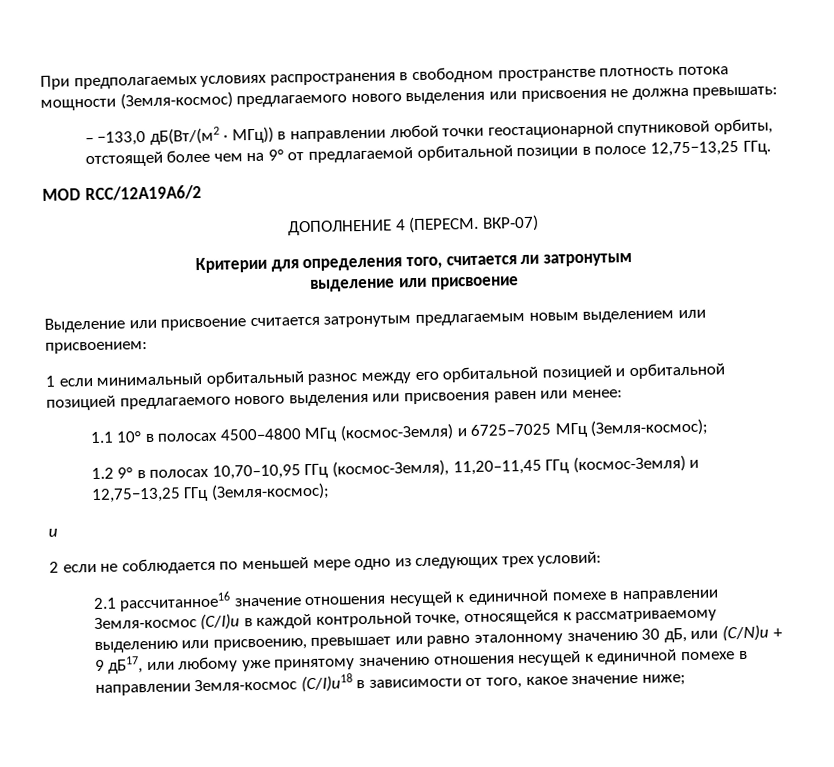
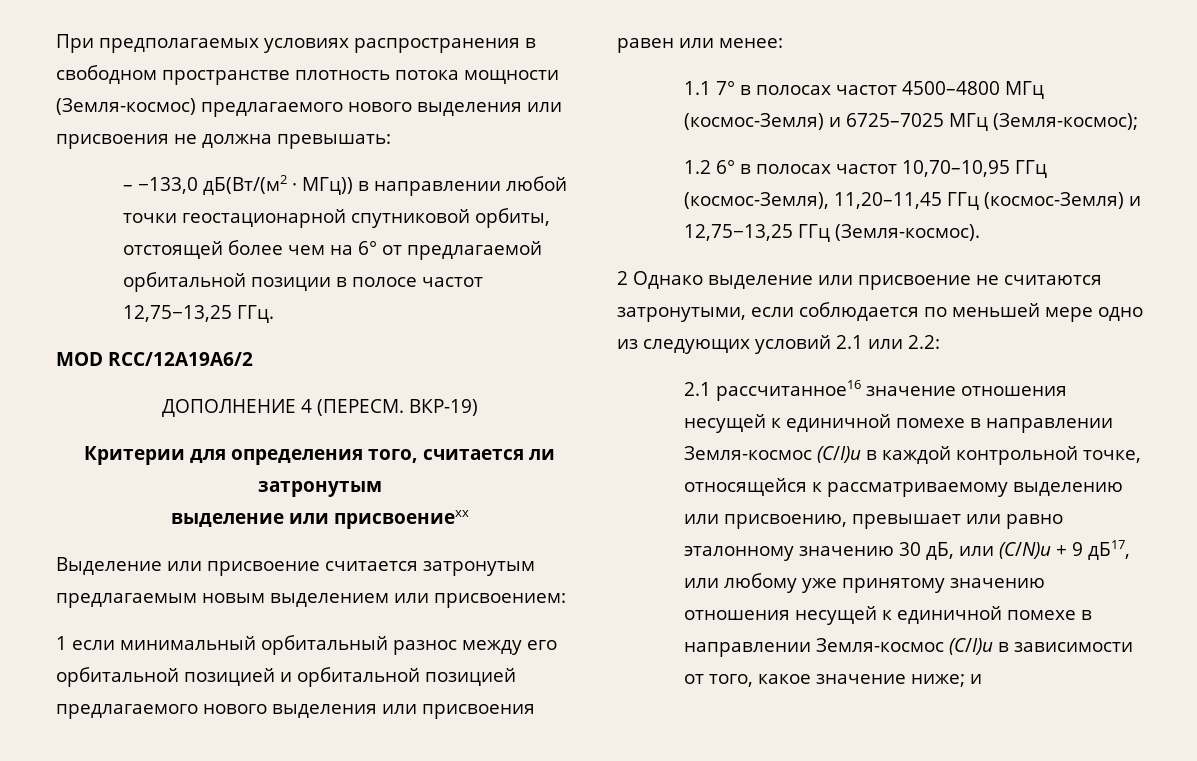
- – −133,0 дБ(Вт/(м2 · МГц)) в направлении любой точки геостационарной спутниковой орбиты, отстоящей более чем на 9° от предлагаемой орбитальной позиции в полосе 12,75−13,25 ГГц.
+ – −133,0 дБ(Вт/(м2 · МГц)) в направлении любой точки геостационарной спутниковой орбиты, отстоящей более чем на 6° от предлагаемой орбитальной позиции в полосе частот 12,75−13,25 ГГц.
- ВКР-07)
+ ВКР-19)
- выделение или присвоение
+ выделение или присвоениехх
- 1.1 10° в полосах 4500–4800 МГц (космос-Земля) и 6725–7025 МГц (Земля-космос);
+ 1.1 7° в полосах частот 4500–4800 МГц (космос-Земля) и 6725–7025 МГц (Земля-космос);
- 1.2 9° в полосах 10,70–10,95 ГГц (космос-Земля), 11,20–11,45 ГГц (космос-Земля) и 12,75−13,25 ГГц (Земля-космос);
- и
+ 1.2 6° в полосах частот 10,70–10,95 ГГц (космос-Земля), 11,20–11,45 ГГц (космос-Земля) и 12,75−13,25 ГГц (Земля-космос).
- 2 если не соблюдается по меньшей мере одно из следующих трех условий:
+ 2 Однако выделение или присвоение не считаются затронутыми, если соблюдается по меньшей мере одно из следующих условий 2.1 или 2.2:
- 2.1 рассчитанное16 значение отношения несущей к единичной помехе в направлении Земля-космос (C/I)u в каждой контрольной точке, относящейся к рассматриваемому выделению или присвоению, превышает или равно эталонному значению 30 дБ, или (C/N)u + 9 дБ17, или любому уже принятому значению отношения несущей к единичной помехе в направлении Земля-космос (C/I)u18 в зависимости от того, какое значение ниже;
+ 2.1 рассчитанное16 значение отношения несущей к единичной помехе в направлении Земля-космос (C/I)u в каждой контрольной точке, относящейся к рассматриваемому выделению или присвоению, превышает или равно эталонному значению 30 дБ, или (C/N)u + 9 дБ17, или любому уже принятому значению отношения несущей к единичной помехе в направлении Земля-космос (C/I)u в зависимости от того, какое значение ниже; и

